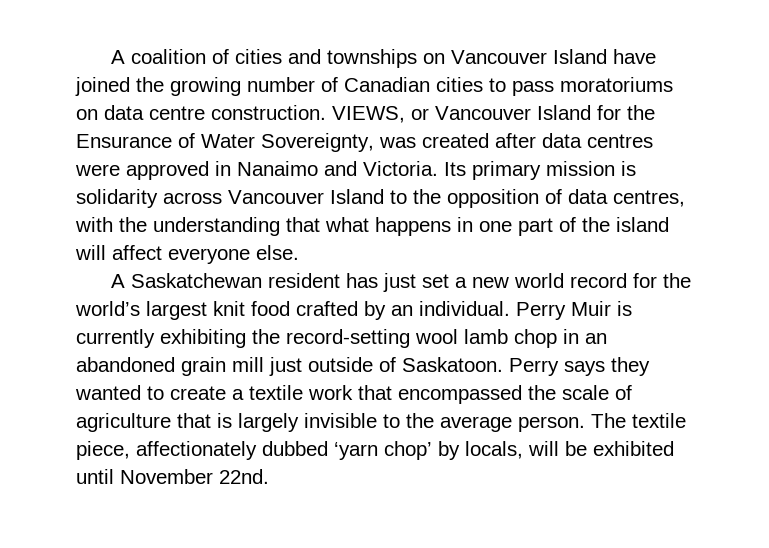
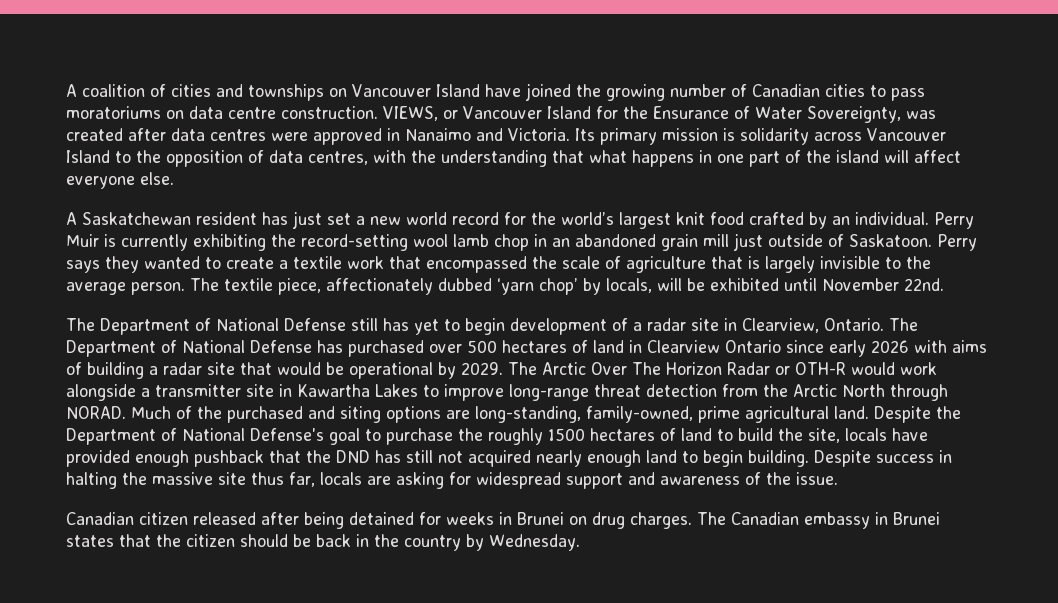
+ The Department of National Defense still has yet to begin development of a radar site in Clearview, Ontario. The Department of National Defense has purchased over 500 hectares of land in Clearview Ontario since early 2026 with aims of building a radar site that would be operational by 2029. The Arctic Over The Horizon Radar or OTH-R would work alongside a transmitter site in Kawartha Lakes to improve long-range threat detection from the Arctic North through NORAD. Much of the purchased and siting options are long-standing, family-owned, prime agricultural land. Despite the Department of National Defense's goal to purchase the roughly 1500 hectares of land to build the site, locals have provided enough pushback that the DND has still not acquired nearly enough land to begin building. Despite success in halting the massive site thus far, locals are asking for widespread support and awareness of the issue.
+ Canadian citizen released after being detained for weeks in Brunei on drug charges. The Canadian embassy in Brunei states that the citizen should be back in the country by Wednesday.

